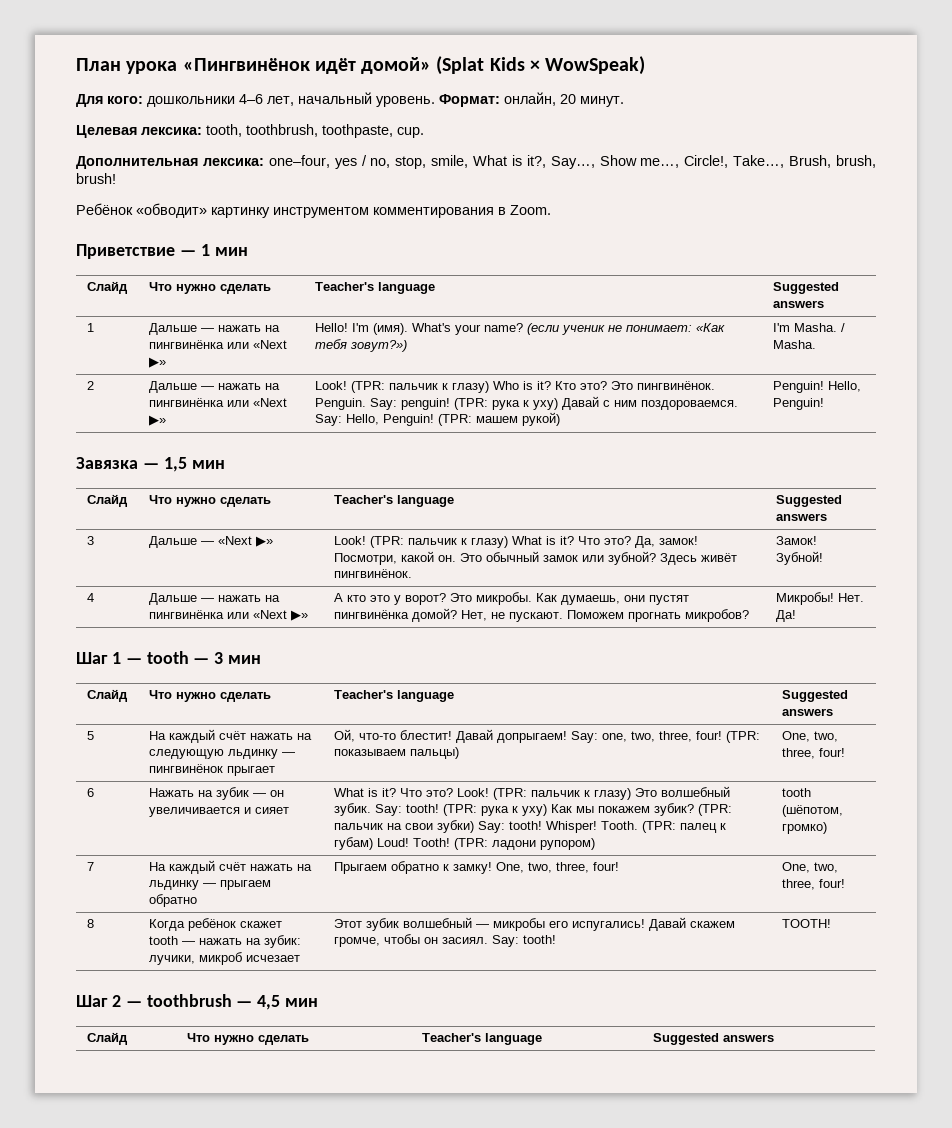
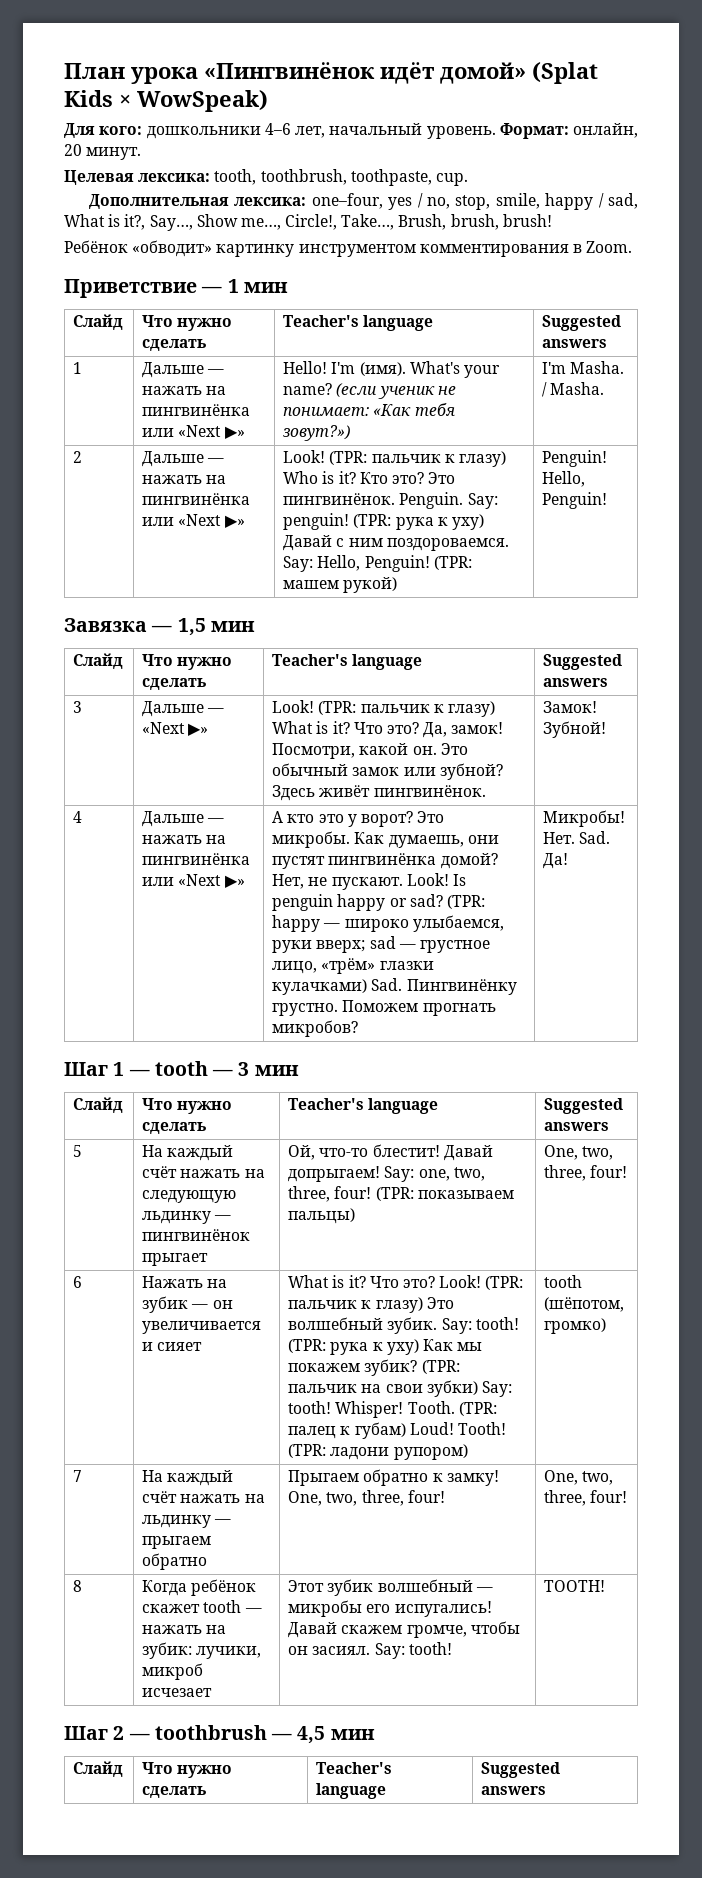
- Дополнительная лексика: one–four, yes / no, stop, smile, What is it?, Say…, Show me…, Circle!, Take…, Brush, brush, brush!
+ Дополнительная лексика: one–four, yes / no, stop, smile, happy / sad, What is it?, Say…, Show me…, Circle!, Take…, Brush, brush, brush!
+ Look! Is penguin happy or sad? (TPR: happy — широко улыбаемся, руки вверх; sad — грустное лицо, «трём» глазки кулачками) Sad. Пингвинёнку грустно.
- Нет. Да!
+ Нет. Sad. Да!

